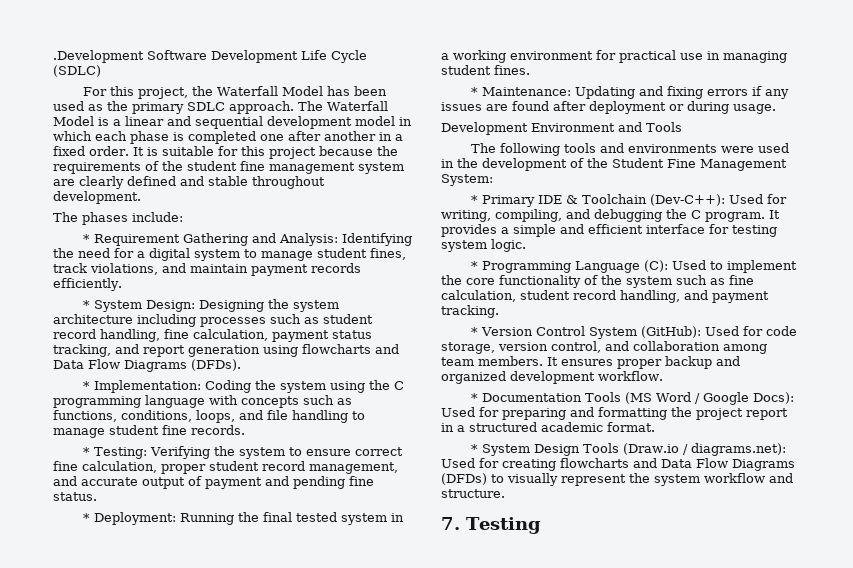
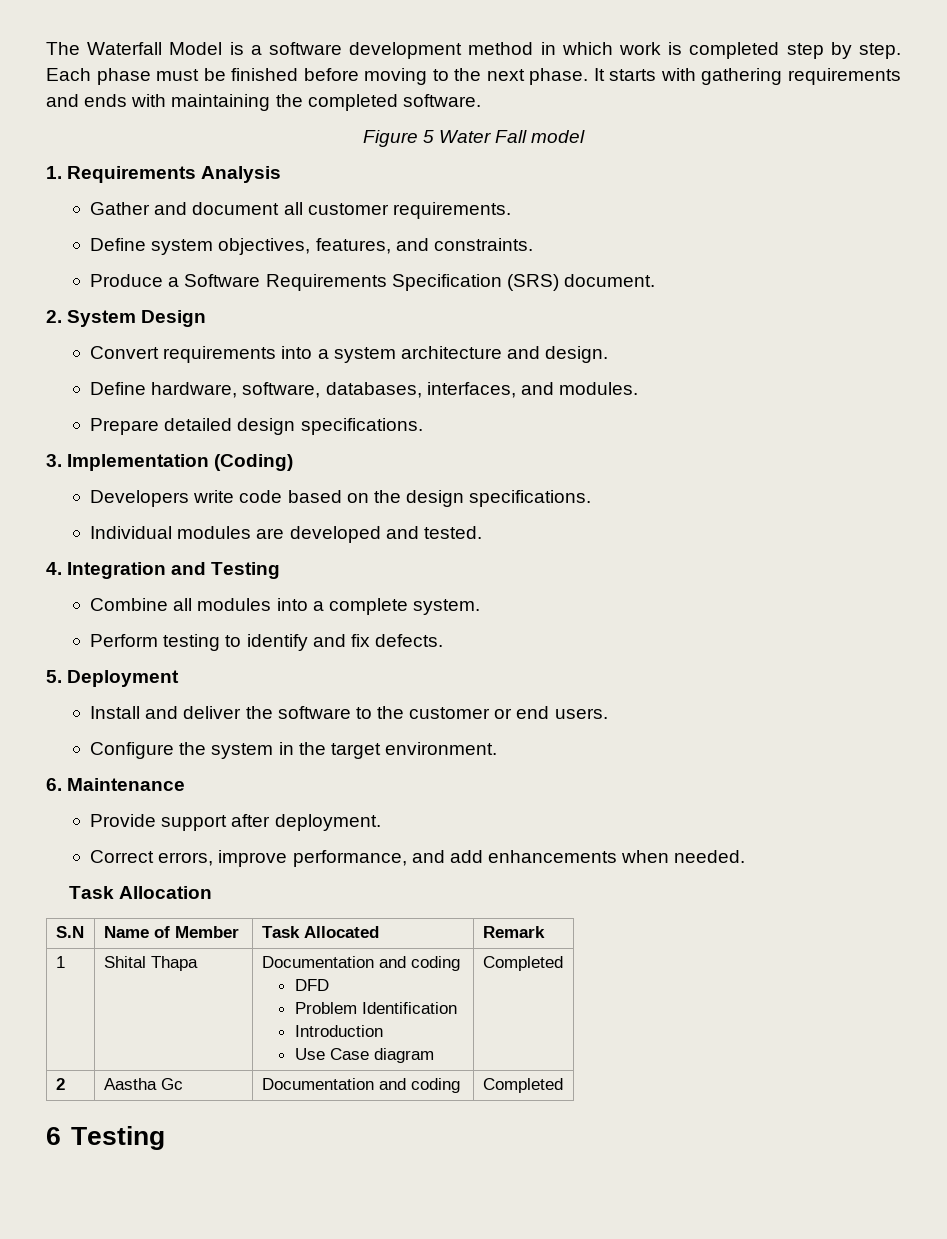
- .Development Software Development Life Cycle (SDLC)
- For this project, the Waterfall Model has been used as the primary SDLC approach. The Waterfall Model is a linear and sequential development model in which each phase is completed one after another in a fixed order. It is suitable for this project because the requirements of the student fine management system are clearly defined and stable throughout development.
- The phases include:
- * Requirement Gathering and Analysis: Identifying the need for a digital system to manage student fines, track violations, and maintain payment records efficiently.
- * System Design: Designing the system architecture including processes such as student record handling, fine calculation, payment status tracking, and report generation using flowcharts and Data Flow Diagrams (DFDs).
- * Implementation: Coding the system using the C programming language with concepts such as functions, conditions, loops, and file handling to manage student fine records.
- * Testing: Verifying the system to ensure correct fine calculation, proper student record management, and accurate output of payment and pending fine status.
- * Deployment: Running the final tested system in a working environment for practical use in managing student fines.
- * Maintenance: Updating and fixing errors if any issues are found after deployment or during usage.
- Development Environment and Tools
- The following tools and environments were used in the development of the Student Fine Management System:
- * Primary IDE & Toolchain (Dev-C++): Used for writing, compiling, and debugging the C program. It provides a simple and efficient interface for testing system logic.
- * Programming Language (C): Used to implement the core functionality of the system such as fine calculation, student record handling, and payment tracking.
- * Version Control System (GitHub): Used for code storage, version control, and collaboration among team members. It ensures proper backup and organized development workflow.
- * Documentation Tools (MS Word / Google Docs): Used for preparing and formatting the project report in a structured academic format.
- * System Design Tools (Draw.io / diagrams.net): Used for creating flowcharts and Data Flow Diagrams (DFDs) to visually represent the system workflow and structure.
- 7. Testing
+ The Waterfall Model is a software development method in which work is completed step by step. Each phase must be finished before moving to the next phase. It starts with gathering requirements and ends with maintaining the completed software.
+ Figure 5 Water Fall model
+ 1. Requirements Analysis
+ Gather and document all customer requirements.
+ Define system objectives, features, and constraints.
+ Produce a Software Requirements Specification (SRS) document.
+ 2. System Design
+ Convert requirements into a system architecture and design.
+ Define hardware, software, databases, interfaces, and modules.
+ Prepare detailed design specifications.
+ 3. Implementation (Coding)
+ Developers write code based on the design specifications.
+ Individual modules are developed and tested.
+ 4. Integration and Testing
+ Combine all modules into a complete system.
+ Perform testing to identify and fix defects.
+ 5. Deployment
+ Install and deliver the software to the customer or end users.
+ Configure the system in the target environment.
+ 6. Maintenance
+ Provide support after deployment.
+ Correct errors, improve performance, and add enhancements when needed.
+ Task Allocation
+ S.N | Name of Member | Task Allocated | Remark
+ 1 | Shital Thapa | Documentation and coding
+ DFD
+ Problem Identification
+ Introduction
+ Use Case diagram | Completed
+ 2 | Aastha Gc | Documentation and coding | Completed
+ 6 Testing

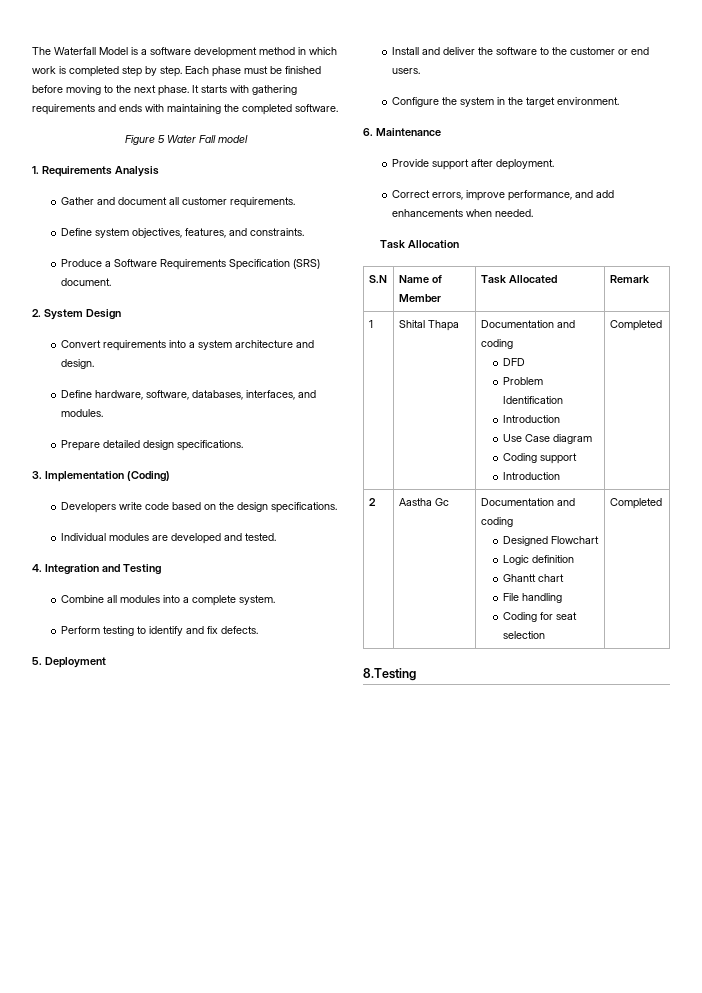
  1 | Shital Thapa | Documentation and coding
  DFD
  Problem Identification
  Introduction
- Use Case diagram | Completed
+ Use Case diagram
+ Coding support
+ Introduction | Completed
- 2 | Aastha Gc | Documentation and coding | Completed
- 6 Testing
+ 2 | Aastha Gc | Documentation and coding
+ Designed Flowchart
+ Logic definition
+ Ghantt chart
+ File handling
+ Coding for seat selection | Completed
+ 8.Testing

